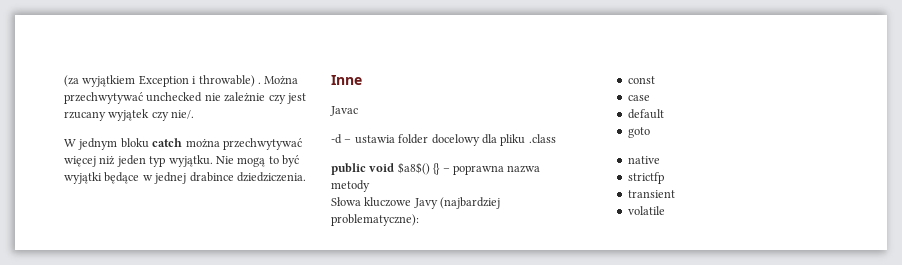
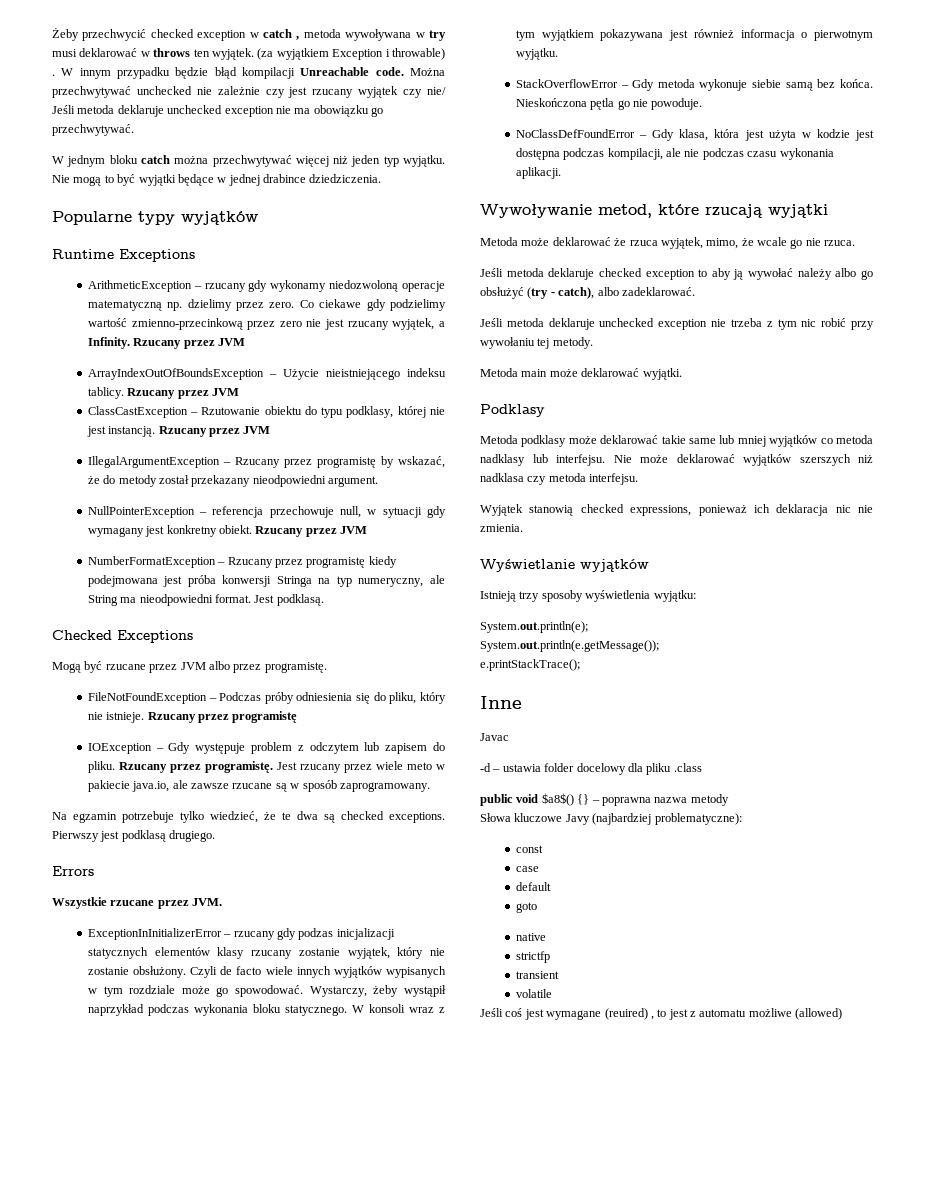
+ Żeby przechwycić checked exception w catch , metoda wywoływana w try musi deklarować w throws ten wyjątek.
+ W innym przypadku będzie błąd kompilacji Unreachable code.
- Można przechwytywać unchecked nie zależnie czy jest rzucany wyjątek czy nie/.
+ Można przechwytywać unchecked nie zależnie czy jest rzucany wyjątek czy nie/ Jeśli metoda deklaruje unchecked exception nie ma obowiązku go przechwytywać.
+ Popularne typy wyjątków
+ Runtime Exceptions
+ ArithmeticException – rzucany gdy wykonamy niedozwoloną operacje matematyczną np. dzielimy przez zero. Co ciekawe gdy podzielimy wartość zmienno-przecinkową przez zero nie jest rzucany wyjątek, a Infinity. Rzucany przez JVM
+ ArrayIndexOutOfBoundsException – Użycie nieistniejącego indeksu tablicy. Rzucany przez JVM
+ ClassCastException – Rzutowanie obiektu do typu podklasy, której nie jest instancją. Rzucany przez JVM
+ IllegalArgumentException – Rzucany przez programistę by wskazać, że do metody został przekazany nieodpowiedni argument.
+ NullPointerException – referencja przechowuje null, w sytuacji gdy wymagany jest konkretny obiekt. Rzucany przez JVM
+ NumberFormatException – Rzucany przez programistę kiedy podejmowana jest próba konwersji Stringa na typ numeryczny, ale String ma nieodpowiedni format. Jest podklasą.
+ Checked Exceptions
+ Mogą być rzucane przez JVM albo przez programistę.
+ FileNotFoundException – Podczas próby odniesienia się do pliku, który nie istnieje. Rzucany przez programistę
+ IOException – Gdy występuje problem z odczytem lub zapisem do pliku. Rzucany przez programistę. Jest rzucany przez wiele meto w pakiecie java.io, ale zawsze rzucane są w sposób zaprogramowany.
+ Na egzamin potrzebuje tylko wiedzieć, że te dwa są checked exceptions. Pierwszy jest podklasą drugiego.
+ Errors
+ Wszystkie rzucane przez JVM.
+ ExceptionInInitializerError – rzucany gdy podzas inicjalizacji statycznych elementów klasy rzucany zostanie wyjątek, który nie zostanie obsłużony. Czyli de facto wiele innych wyjątków wypisanych w tym rozdziale może go spowodować. Wystarczy, żeby wystąpił naprzykład podczas wykonania bloku statycznego. W konsoli wraz z tym wyjątkiem pokazywana jest również informacja o pierwotnym wyjątku.
+ StackOverflowError – Gdy metoda wykonuje siebie samą bez końca. Nieskończona pętla go nie powoduje.
+ NoClassDefFoundError – Gdy klasa, która jest użyta w kodzie jest dostępna podczas kompilacji, ale nie podczas czasu wykonania aplikacji.
+ Wywoływanie metod, które rzucają wyjątki
+ Metoda może deklarować że rzuca wyjątek, mimo, że wcale go nie rzuca.
+ Jeśli metoda deklaruje checked exception to aby ją wywołać należy albo go obsłużyć (try - catch), albo zadeklarować.
+ Jeśli metoda deklaruje unchecked exception nie trzeba z tym nic robić przy wywołaniu tej metody.
+ Metoda main może deklarować wyjątki.
+ Podklasy
+ Metoda podklasy może deklarować takie same lub mniej wyjątków co metoda nadklasy lub interfejsu. Nie może deklarować wyjątków szerszych niż nadklasa czy metoda interfejsu.
+ Wyjątek stanowią checked expressions, ponieważ ich deklaracja nic nie zmienia.
+ Wyświetlanie wyjątków
+ Istnieją trzy sposoby wyświetlenia wyjątku:
+ System.out.println(e);
+ System.out.println(e.getMessage());
+ e.printStackTrace();
+ Jeśli coś jest wymagane (reuired) , to jest z automatu możliwe (allowed)

